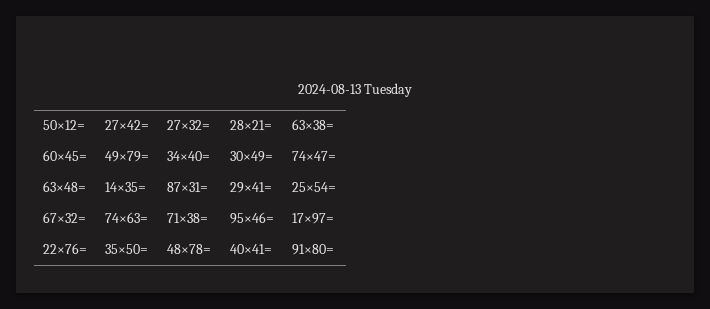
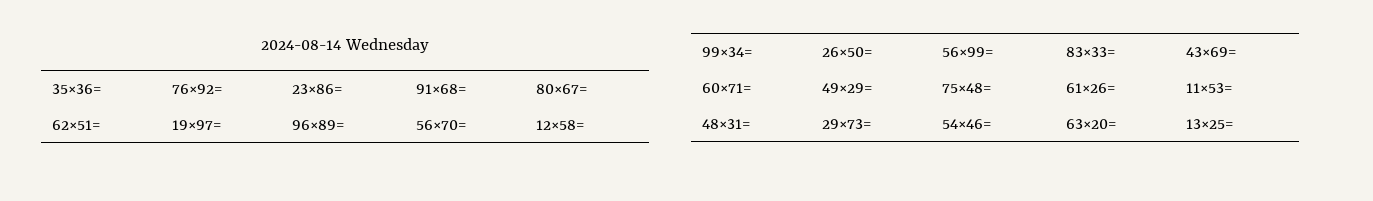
- 2024-08-13 Tuesday
- 50×12= | 27×42= | 27×32= | 28×21= | 63×38=
- 60×45= | 49×79= | 34×40= | 30×49= | 74×47=
- 63×48= | 14×35= | 87×31= | 29×41= | 25×54=
- 67×32= | 74×63= | 71×38= | 95×46= | 17×97=
- 22×76= | 35×50= | 48×78= | 40×41= | 91×80=
+ 2024-08-14 Wednesday
+ 35×36= | 76×92= | 23×86= | 91×68= | 80×67=
+ 62×51= | 19×97= | 96×89= | 56×70= | 12×58=
+ 99×34= | 26×50= | 56×99= | 83×33= | 43×69=
+ 60×71= | 49×29= | 75×48= | 61×26= | 11×53=
+ 48×31= | 29×73= | 54×46= | 63×20= | 13×25=

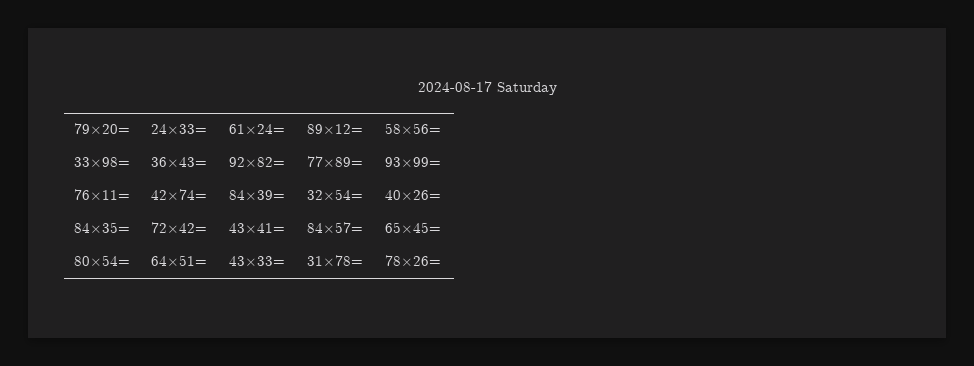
- 2024-08-14 Wednesday
- 35×36= | 76×92= | 23×86= | 91×68= | 80×67=
- 62×51= | 19×97= | 96×89= | 56×70= | 12×58=
- 99×34= | 26×50= | 56×99= | 83×33= | 43×69=
- 60×71= | 49×29= | 75×48= | 61×26= | 11×53=
- 48×31= | 29×73= | 54×46= | 63×20= | 13×25=
+ 2024-08-17 Saturday
+ 79×20= | 24×33= | 61×24= | 89×12= | 58×56=
+ 33×98= | 36×43= | 92×82= | 77×89= | 93×99=
+ 76×11= | 42×74= | 84×39= | 32×54= | 40×26=
+ 84×35= | 72×42= | 43×41= | 84×57= | 65×45=
+ 80×54= | 64×51= | 43×33= | 31×78= | 78×26=

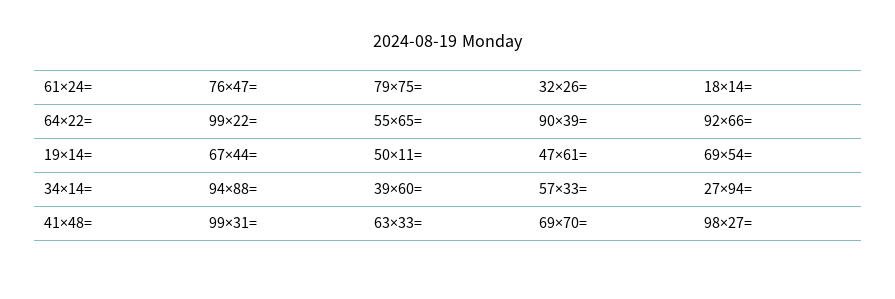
- 2024-08-17 Saturday
- 79×20= | 24×33= | 61×24= | 89×12= | 58×56=
- 33×98= | 36×43= | 92×82= | 77×89= | 93×99=
- 76×11= | 42×74= | 84×39= | 32×54= | 40×26=
- 84×35= | 72×42= | 43×41= | 84×57= | 65×45=
- 80×54= | 64×51= | 43×33= | 31×78= | 78×26=
+ 2024-08-19 Monday
+ 61×24= | 76×47= | 79×75= | 32×26= | 18×14=
+ 64×22= | 99×22= | 55×65= | 90×39= | 92×66=
+ 19×14= | 67×44= | 50×11= | 47×61= | 69×54=
+ 34×14= | 94×88= | 39×60= | 57×33= | 27×94=
+ 41×48= | 99×31= | 63×33= | 69×70= | 98×27=

